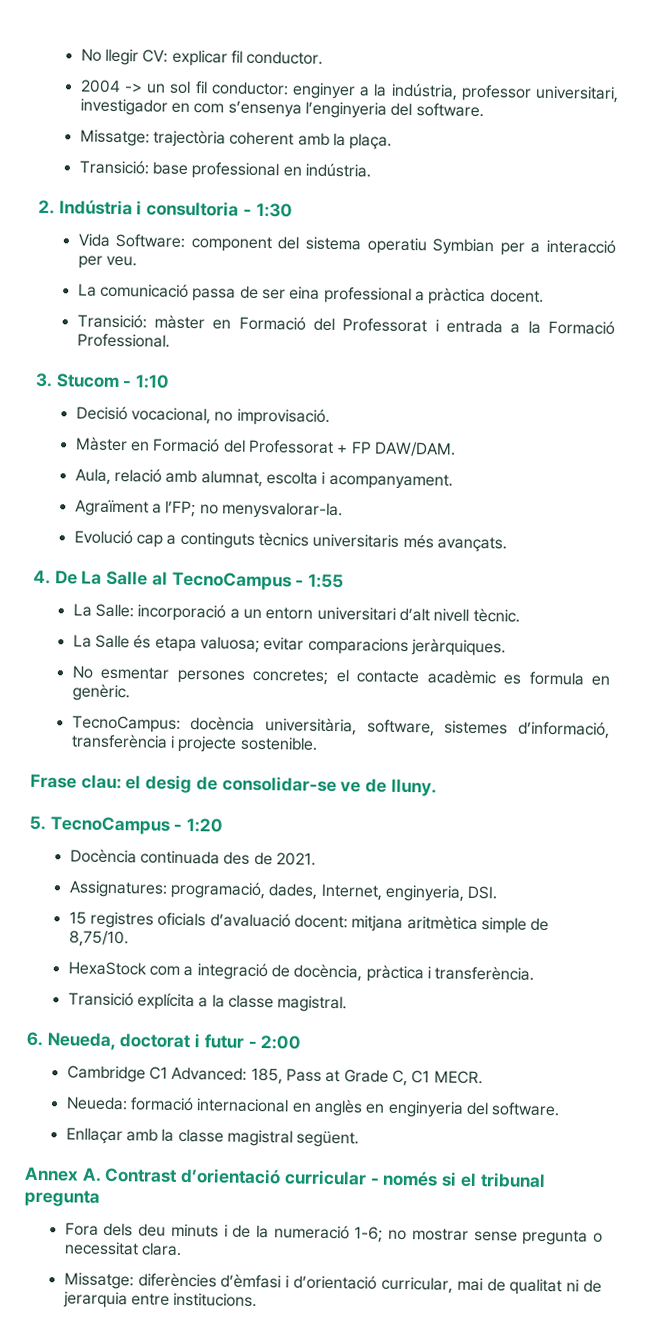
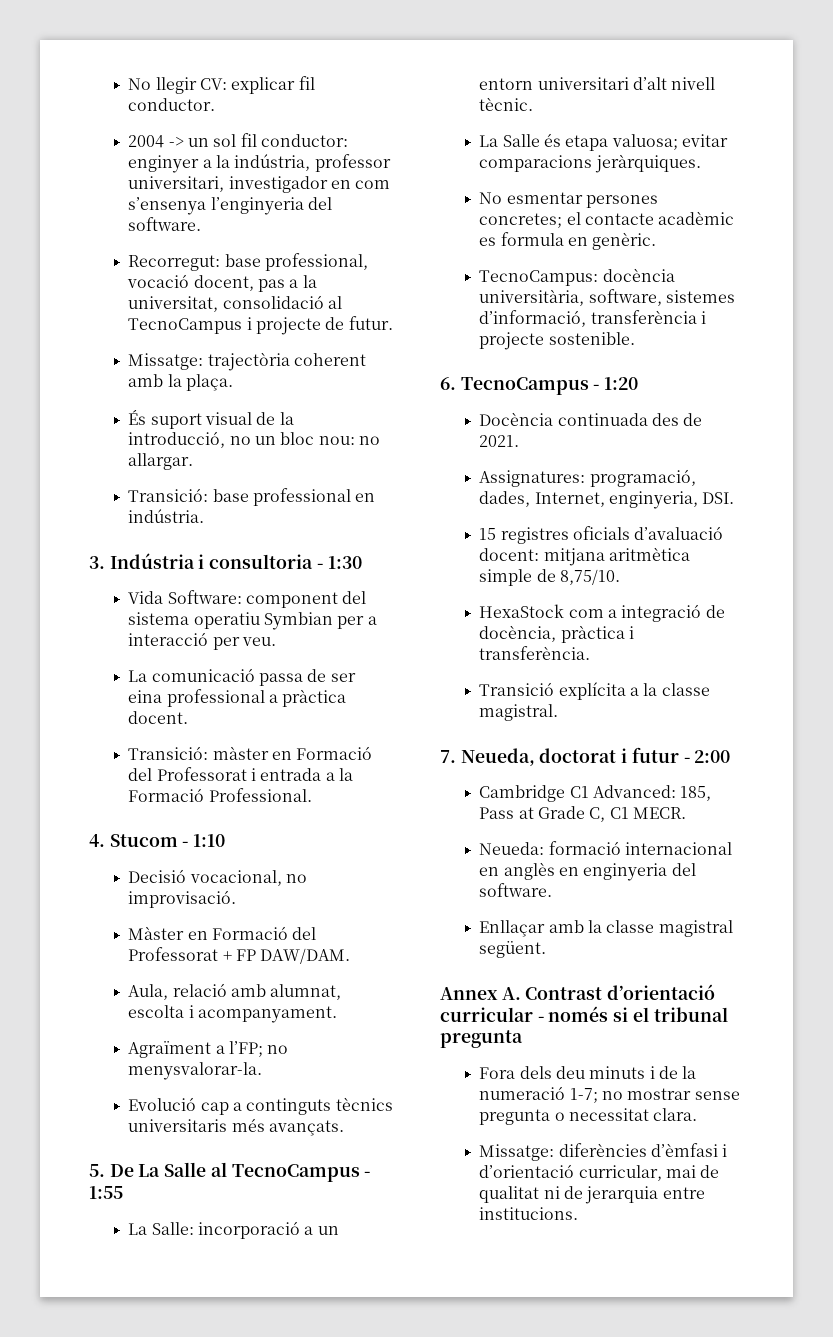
+ Recorregut: base professional, vocació docent, pas a la universitat, consolidació al TecnoCampus i projecte de futur.
+ És suport visual de la introducció, no un bloc nou: no allargar.
- 2. Indústria i consultoria - 1:30
+ 3. Indústria i consultoria - 1:30
- 3. Stucom - 1:10
+ 4. Stucom - 1:10
- 4. De La Salle al TecnoCampus - 1:55
+ 5. De La Salle al TecnoCampus - 1:55
- Frase clau: el desig de consolidar-se ve de lluny.
- 5. TecnoCampus - 1:20
+ 6. TecnoCampus - 1:20
- 6. Neueda, doctorat i futur - 2:00
+ 7. Neueda, doctorat i futur - 2:00
- Fora dels deu minuts i de la numeració 1-6; no mostrar sense pregunta o necessitat clara.
+ Fora dels deu minuts i de la numeració 1-7; no mostrar sense pregunta o necessitat clara.

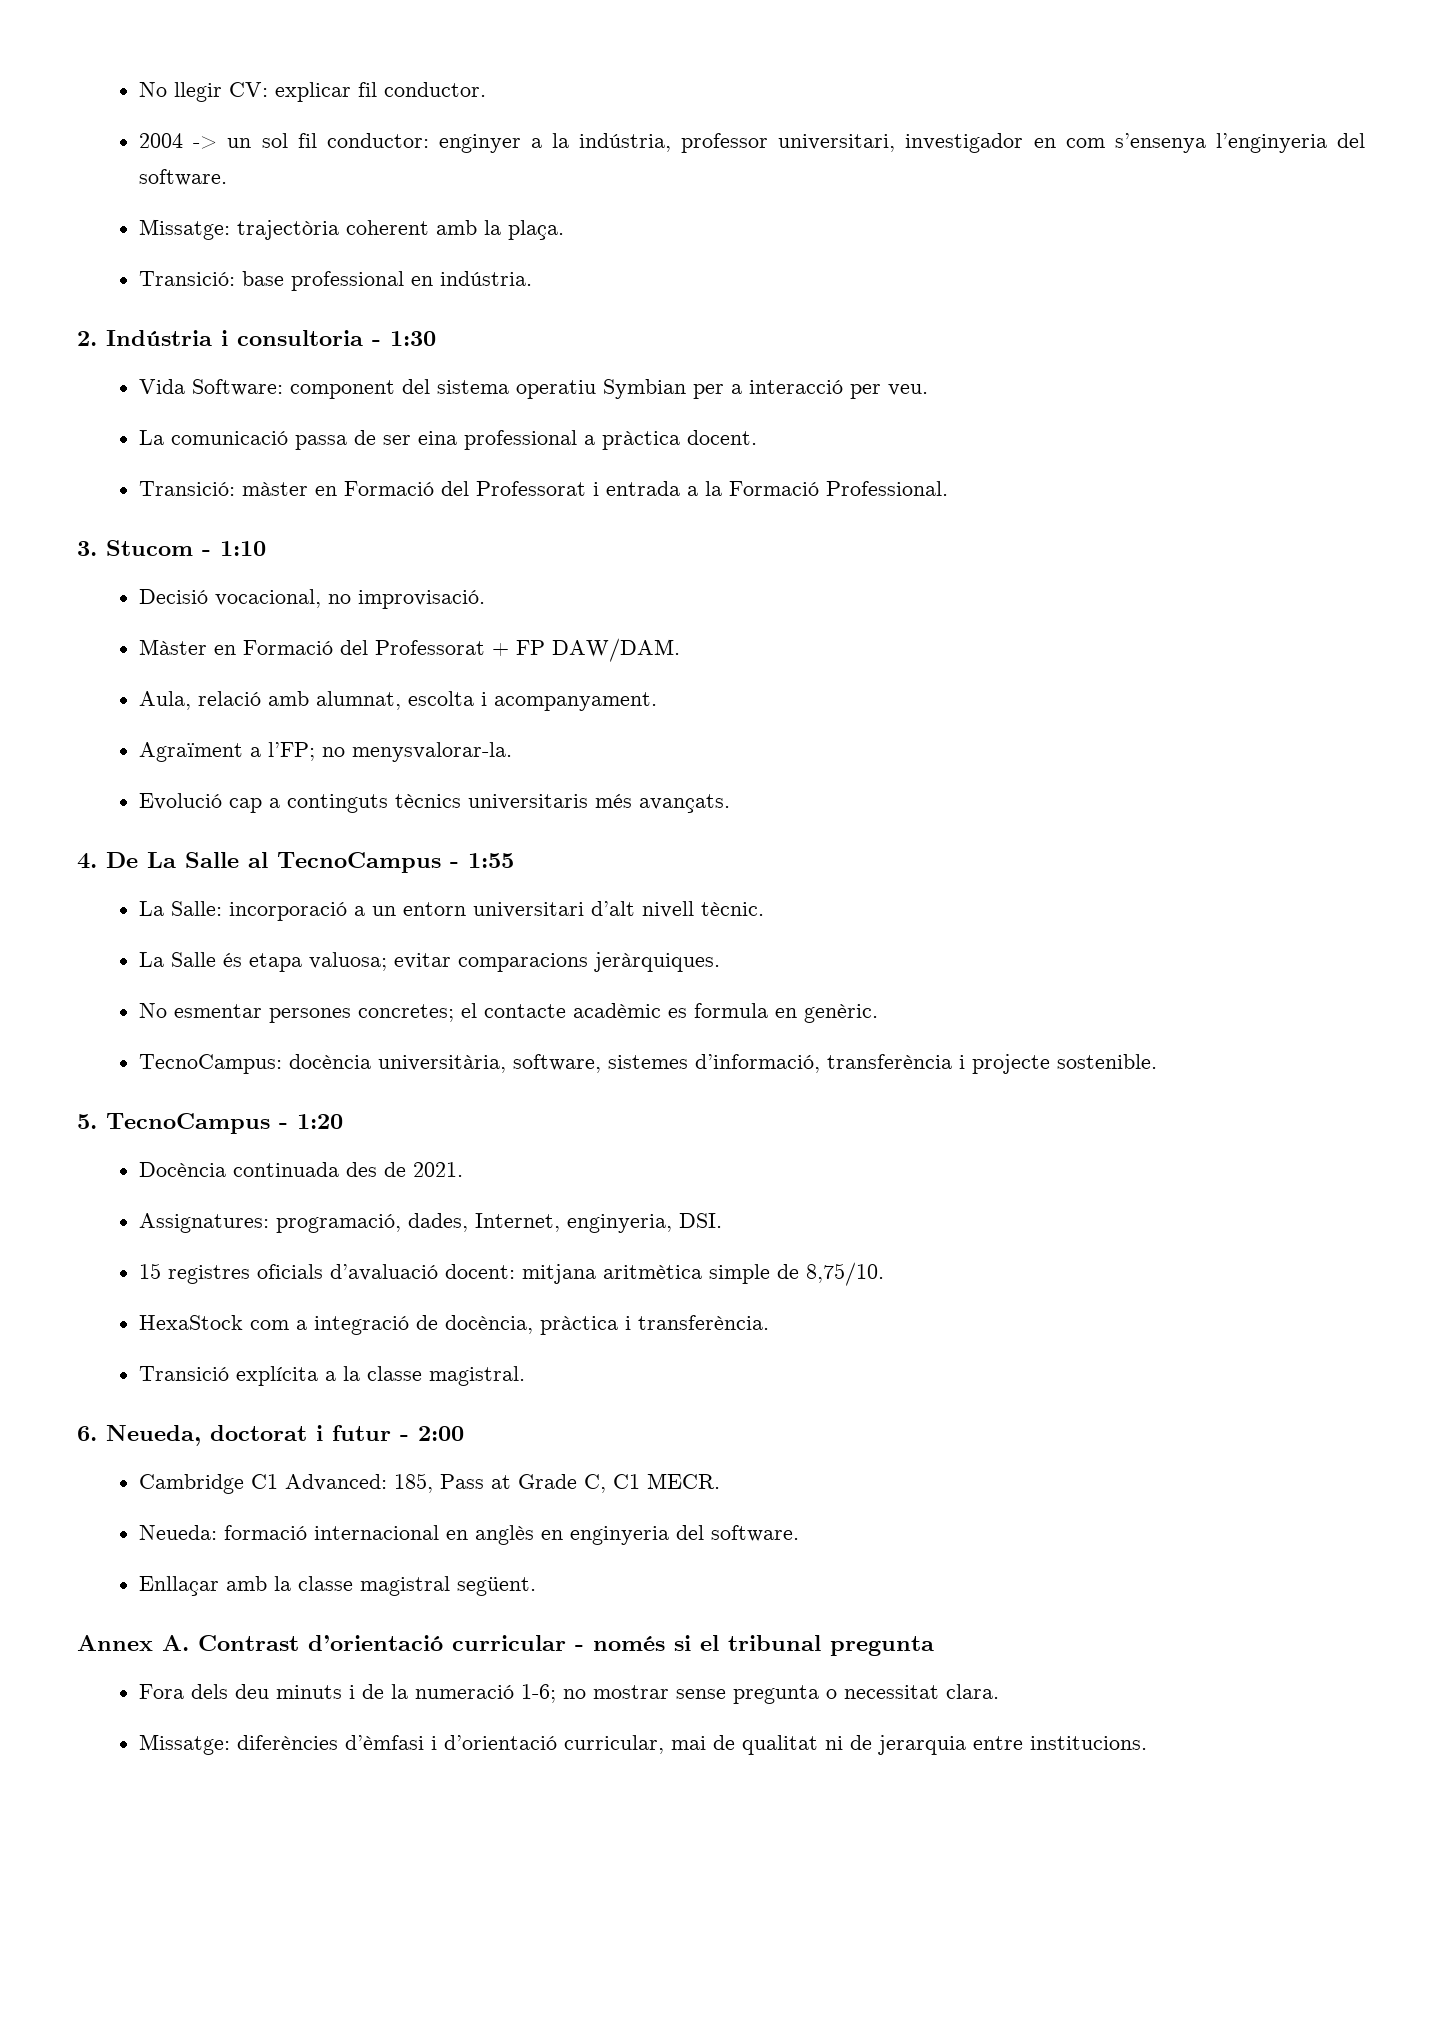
- Recorregut: base professional, vocació docent, pas a la universitat, consolidació al TecnoCampus i projecte de futur.
- És suport visual de la introducció, no un bloc nou: no allargar.
- 3. Indústria i consultoria - 1:30
+ 2. Indústria i consultoria - 1:30
- 4. Stucom - 1:10
+ 3. Stucom - 1:10
- 5. De La Salle al TecnoCampus - 1:55
+ 4. De La Salle al TecnoCampus - 1:55
- 6. TecnoCampus - 1:20
+ 5. TecnoCampus - 1:20
- 7. Neueda, doctorat i futur - 2:00
+ 6. Neueda, doctorat i futur - 2:00
- Fora dels deu minuts i de la numeració 1-7; no mostrar sense pregunta o necessitat clara.
+ Fora dels deu minuts i de la numeració 1-6; no mostrar sense pregunta o necessitat clara.

